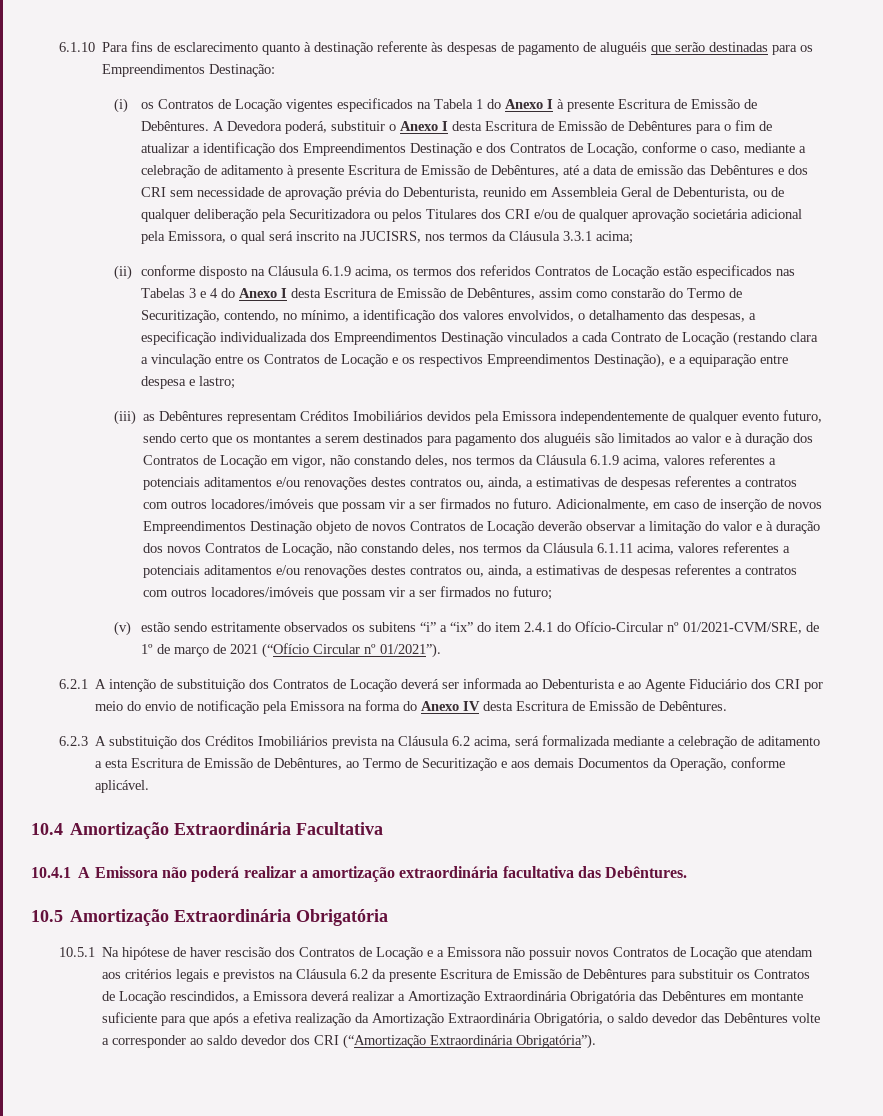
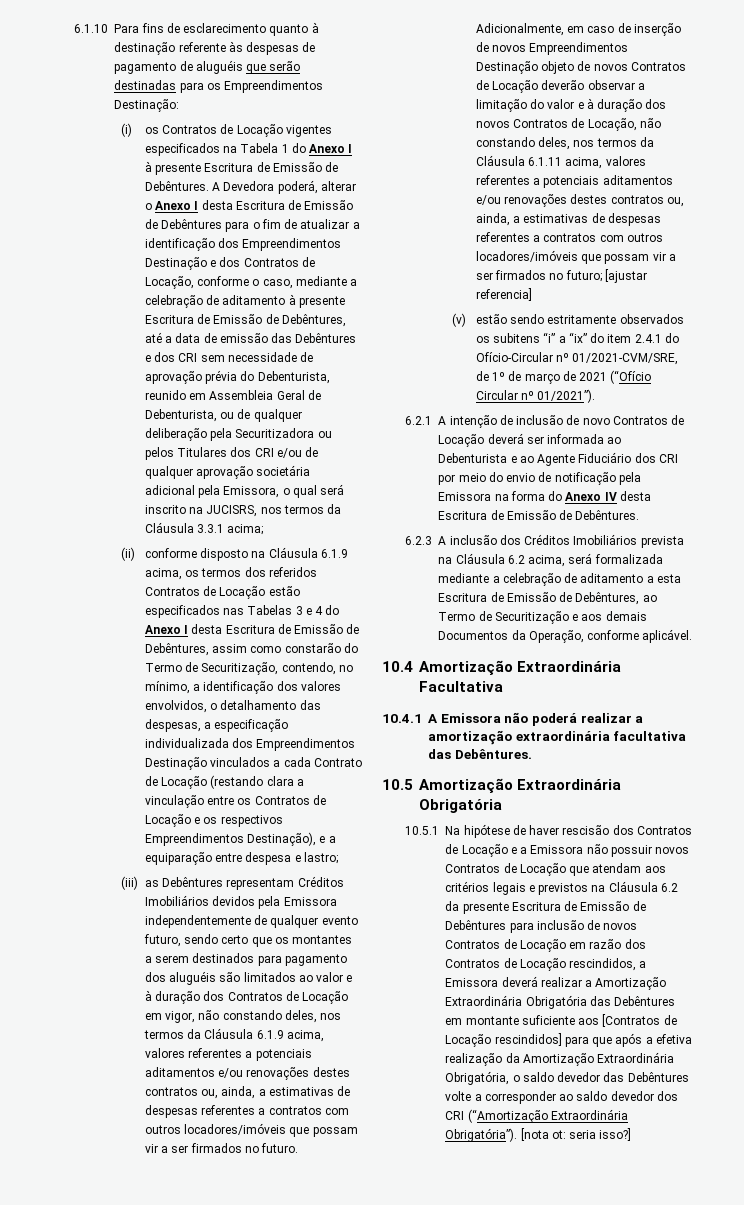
- A Devedora poderá, substituir o Anexo I desta Escritura de Emissão de Debêntures para o fim de atualizar a identificação dos Empreendimentos Destinação e dos Contratos de Locação, conforme o caso, mediante a celebração de aditamento à presente Escritura de Emissão de Debêntures, até a data de emissão das Debêntures e dos CRI sem necessidade de aprovação prévia do Debenturista, reunido em Assembleia Geral de Debenturista, ou de qualquer deliberação pela Securitizadora ou pelos Titulares dos CRI e/ou de qualquer aprovação societária adicional pela Emissora, o qual será inscrito na JUCISRS, nos termos da Cláusula 3.3.1 acima;
+ A Devedora poderá, alterar o Anexo I desta Escritura de Emissão de Debêntures para o fim de atualizar a identificação dos Empreendimentos Destinação e dos Contratos de Locação, conforme o caso, mediante a celebração de aditamento à presente Escritura de Emissão de Debêntures, até a data de emissão das Debêntures e dos CRI sem necessidade de aprovação prévia do Debenturista, reunido em Assembleia Geral de Debenturista, ou de qualquer deliberação pela Securitizadora ou pelos Titulares dos CRI e/ou de qualquer aprovação societária adicional pela Emissora, o qual será inscrito na JUCISRS, nos termos da Cláusula 3.3.1 acima;
+ [ajustar referencia]
- 6.2.1 A intenção de substituição dos Contratos de Locação deverá ser informada ao Debenturista e ao Agente Fiduciário dos CRI por meio do envio de notificação pela Emissora na forma do Anexo IV desta Escritura de Emissão de Debêntures.
+ 6.2.1 A intenção de inclusão de novo Contratos de Locação deverá ser informada ao Debenturista e ao Agente Fiduciário dos CRI por meio do envio de notificação pela Emissora na forma do Anexo IV desta Escritura de Emissão de Debêntures.
- 6.2.3 A substituição dos Créditos Imobiliários prevista na Cláusula 6.2 acima, será formalizada mediante a celebração de aditamento a esta Escritura de Emissão de Debêntures, ao Termo de Securitização e aos demais Documentos da Operação, conforme aplicável.
+ 6.2.3 A inclusão dos Créditos Imobiliários prevista na Cláusula 6.2 acima, será formalizada mediante a celebração de aditamento a esta Escritura de Emissão de Debêntures, ao Termo de Securitização e aos demais Documentos da Operação, conforme aplicável.
- 10.5.1 Na hipótese de haver rescisão dos Contratos de Locação e a Emissora não possuir novos Contratos de Locação que atendam aos critérios legais e previstos na Cláusula 6.2 da presente Escritura de Emissão de Debêntures para substituir os Contratos de Locação rescindidos, a Emissora deverá realizar a Amortização Extraordinária Obrigatória das Debêntures em montante suficiente para que após a efetiva realização da Amortização Extraordinária Obrigatória, o saldo devedor das Debêntures volte a corresponder ao saldo devedor dos CRI (“Amortização Extraordinária Obrigatória”).
+ 10.5.1 Na hipótese de haver rescisão dos Contratos de Locação e a Emissora não possuir novos Contratos de Locação que atendam aos critérios legais e previstos na Cláusula 6.2 da presente Escritura de Emissão de Debêntures para inclusão de novos Contratos de Locação em razão dos Contratos de Locação rescindidos, a Emissora deverá realizar a Amortização Extraordinária Obrigatória das Debêntures em montante suficiente aos [Contratos de Locação rescindidos] para que após a efetiva realização da Amortização Extraordinária Obrigatória, o saldo devedor das Debêntures volte a corresponder ao saldo devedor dos CRI (“Amortização Extraordinária Obrigatória”).
+ [nota ot: seria isso?]

